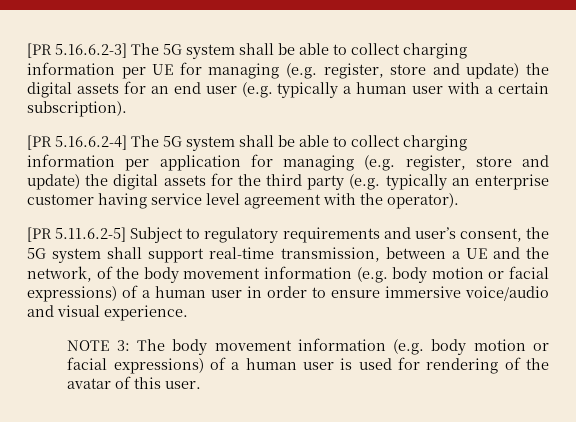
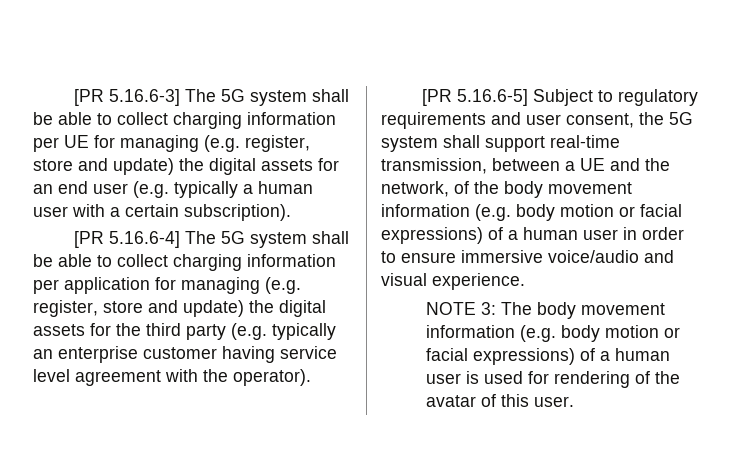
- [PR 5.16.6.2-3] The 5G system shall be able to collect charging information per UE for managing (e.g. register, store and update) the digital assets for an end user (e.g. typically a human user with a certain subscription).
+ [PR 5.16.6-3] The 5G system shall be able to collect charging information per UE for managing (e.g. register, store and update) the digital assets for an end user (e.g. typically a human user with a certain subscription).
- [PR 5.16.6.2-4] The 5G system shall be able to collect charging information per application for managing (e.g. register, store and update) the digital assets for the third party (e.g. typically an enterprise customer having service level agreement with the operator).
+ [PR 5.16.6-4] The 5G system shall be able to collect charging information per application for managing (e.g. register, store and update) the digital assets for the third party (e.g. typically an enterprise customer having service level agreement with the operator).
- [PR 5.11.6.2-5] Subject to regulatory requirements and user’s consent, the 5G system shall support real-time transmission, between a UE and the network, of the body movement information (e.g. body motion or facial expressions) of a human user in order to ensure immersive voice/audio and visual experience.
+ [PR 5.16.6-5] Subject to regulatory requirements and user consent, the 5G system shall support real-time transmission, between a UE and the network, of the body movement information (e.g. body motion or facial expressions) of a human user in order to ensure immersive voice/audio and visual experience.

